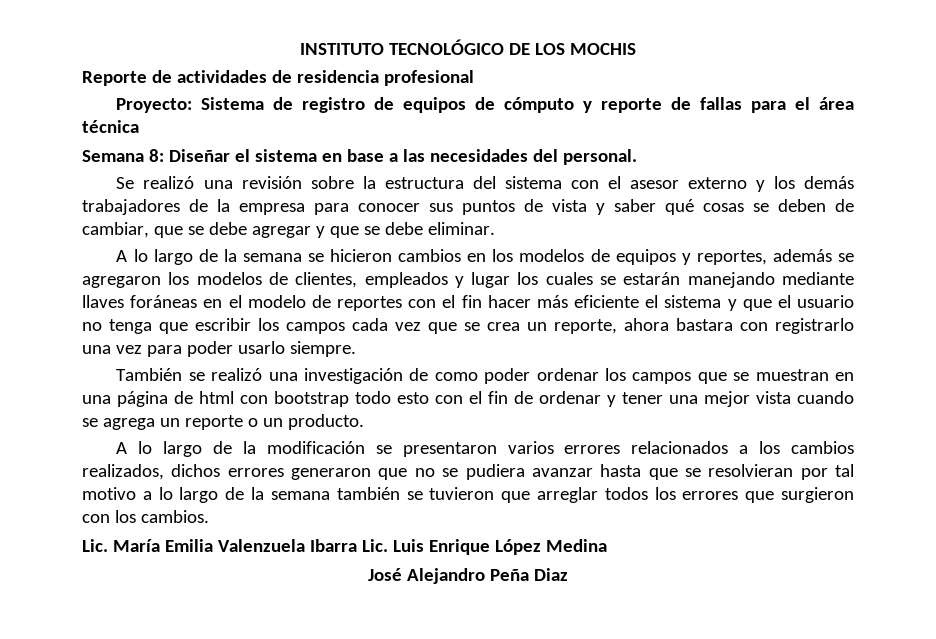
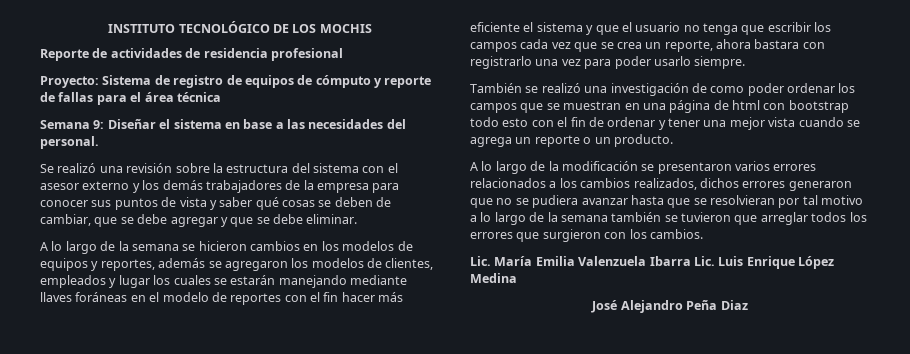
- Semana 8: Diseñar el sistema en base a las necesidades del personal.
+ Semana 9: Diseñar el sistema en base a las necesidades del personal.

